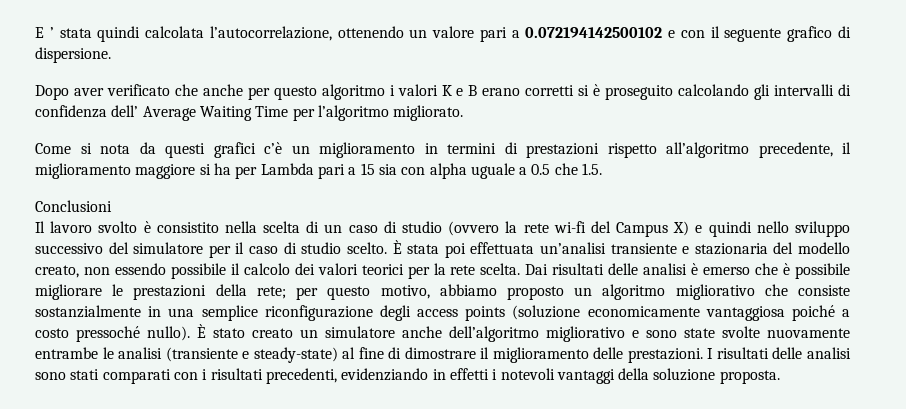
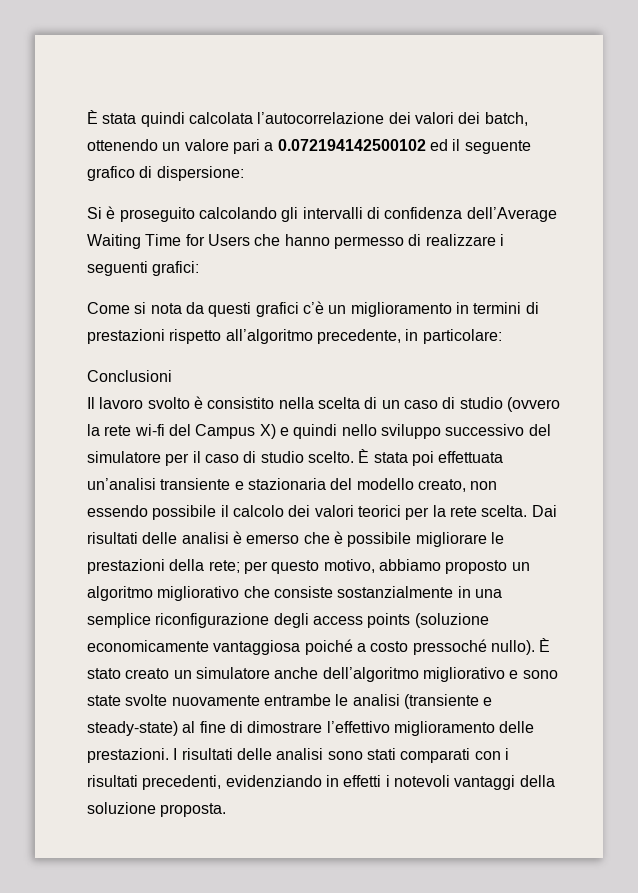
- E ’ stata quindi calcolata l’autocorrelazione, ottenendo un valore pari a 0.072194142500102 e con il seguente grafico di dispersione.
- Dopo aver verificato che anche per questo algoritmo i valori K e B erano corretti si è proseguito calcolando gli intervalli di confidenza dell’ Average Waiting Time per l’algoritmo migliorato.
+ È stata quindi calcolata l’autocorrelazione dei valori dei batch, ottenendo un valore pari a 0.072194142500102 ed il seguente grafico di dispersione:
+ Si è proseguito calcolando gli intervalli di confidenza dell’Average Waiting Time for Users che hanno permesso di realizzare i seguenti grafici:
- Come si nota da questi grafici c’è un miglioramento in termini di prestazioni rispetto all’algoritmo precedente, il miglioramento maggiore si ha per Lambda pari a 15 sia con alpha uguale a 0.5 che 1.5.
+ Come si nota da questi grafici c’è un miglioramento in termini di prestazioni rispetto all’algoritmo precedente, in particolare:
- È stato creato un simulatore anche dell’algoritmo migliorativo e sono state svolte nuovamente entrambe le analisi (transiente e steady-state) al fine di dimostrare il miglioramento delle prestazioni.
+ È stato creato un simulatore anche dell’algoritmo migliorativo e sono state svolte nuovamente entrambe le analisi (transiente e steady-state) al fine di dimostrare l’effettivo miglioramento delle prestazioni.

